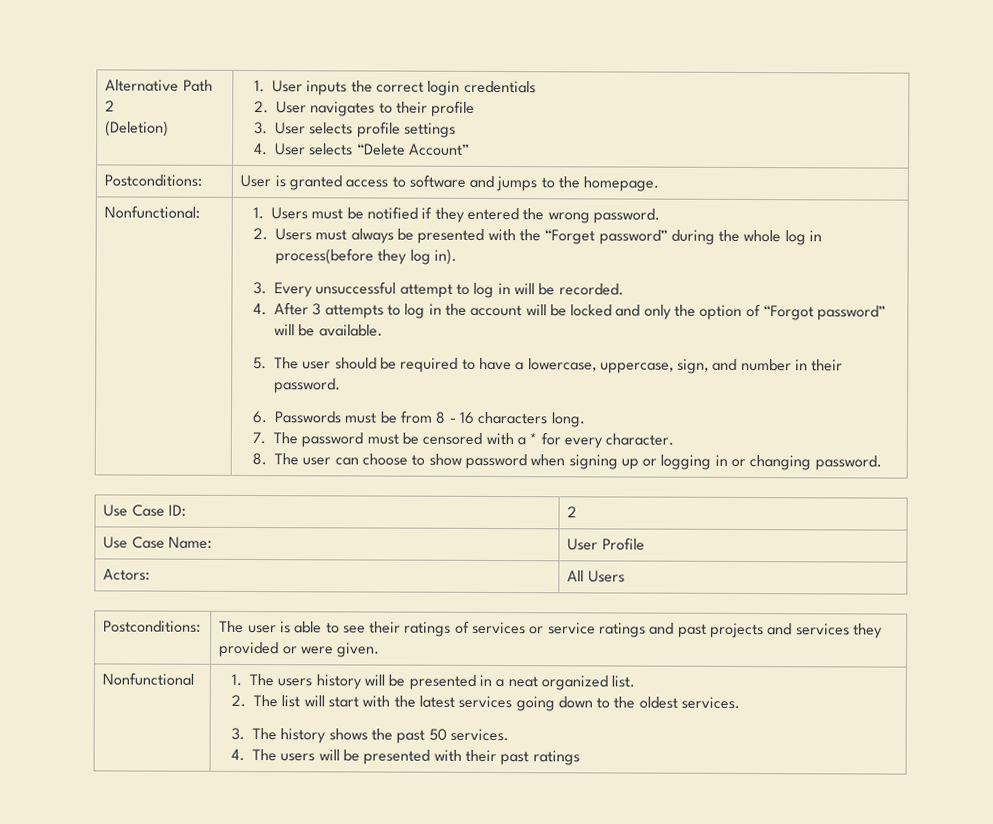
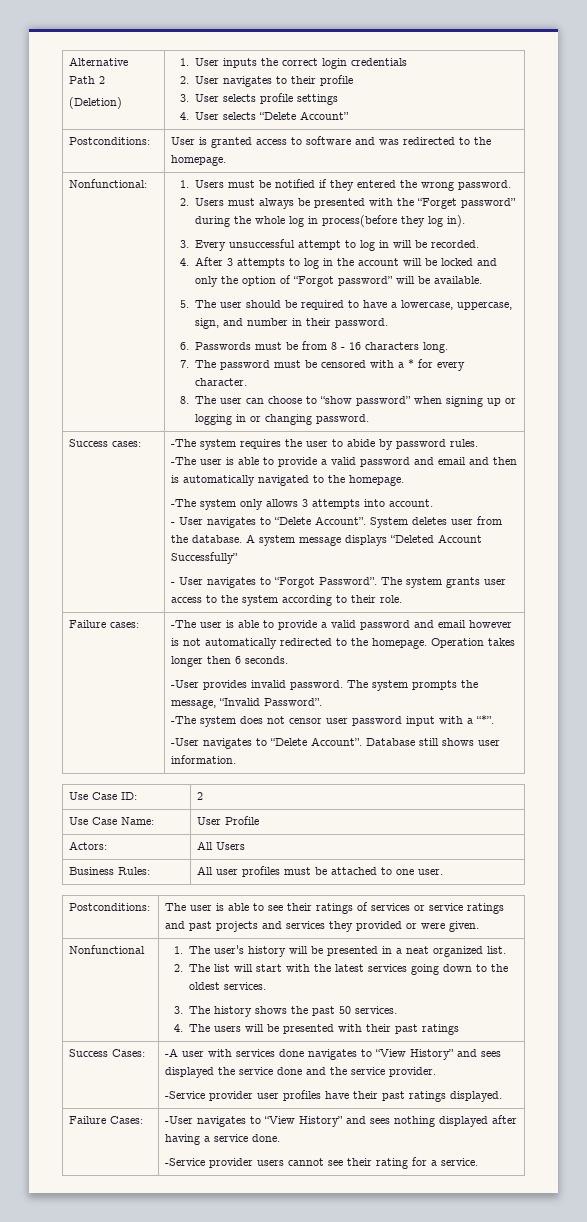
- Postconditions: | User is granted access to software and jumps to the homepage.
+ Postconditions: | User is granted access to software and was redirected to the homepage.
- 8. The user can choose to show password when signing up or logging in or changing password.
+ 8. The user can choose to “show password” when signing up or logging in or changing password.
+ Success cases: | -The system requires the user to abide by password rules.
+ -The user is able to provide a valid password and email and then is automatically navigated to the homepage.
+ -The system only allows 3 attempts into account.
+ - User navigates to “Delete Account”. System deletes user from the database. A system message displays “Deleted Account Successfully”
+ - User navigates to “Forgot Password”. The system grants user access to the system according to their role.
+ Failure cases: | -The user is able to provide a valid password and email however is not automatically redirected to the homepage. Operation takes longer then 6 seconds.
+ -User provides invalid password. The system prompts the message, “Invalid Password”.
+ -The system does not censor user password input with a “*”.
+ -User navigates to “Delete Account”. Database still shows user information.
+ Business Rules: | All user profiles must be attached to one user.
- 1. The users history will be presented in a neat organized list.
+ 1. The user's history will be presented in a neat organized list.
+ Success Cases: | -A user with services done navigates to “View History” and sees displayed the service done and the service provider.
+ -Service provider user profiles have their past ratings displayed.
+ Failure Cases: | -User navigates to “View History” and sees nothing displayed after having a service done.
+ -Service provider users cannot see their rating for a service.

